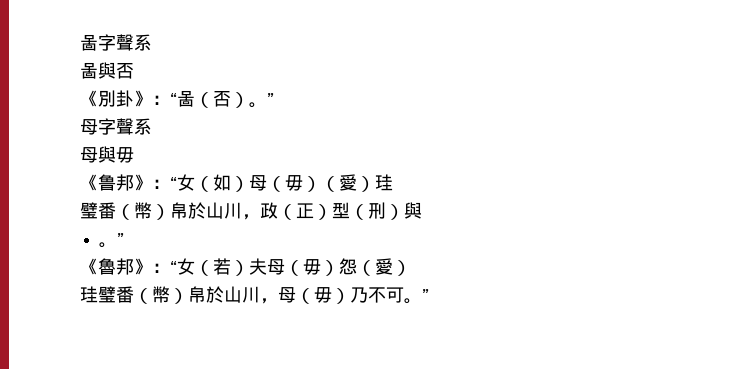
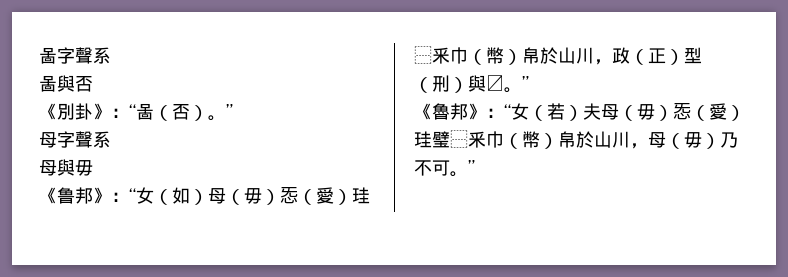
- 《鲁邦》：“女（如）母（毋）（愛）珪
- 璧番（幣）帛於山川，政（正）型（刑）與
- 。”
+ 《鲁邦》：“女（如）母（毋）㤅（愛）珪⿱釆巾（幣）帛於山川，政（正）型（刑）與〼。”
- 《魯邦》：“女（若）夫母（毋）怨（愛）
- 珪璧番（幣）帛於山川，母（毋）乃不可。”
+ 《魯邦》：“女（若）夫母（毋）㤅（愛）珪璧⿱釆巾（幣）帛於山川，母（毋）乃不可。”

